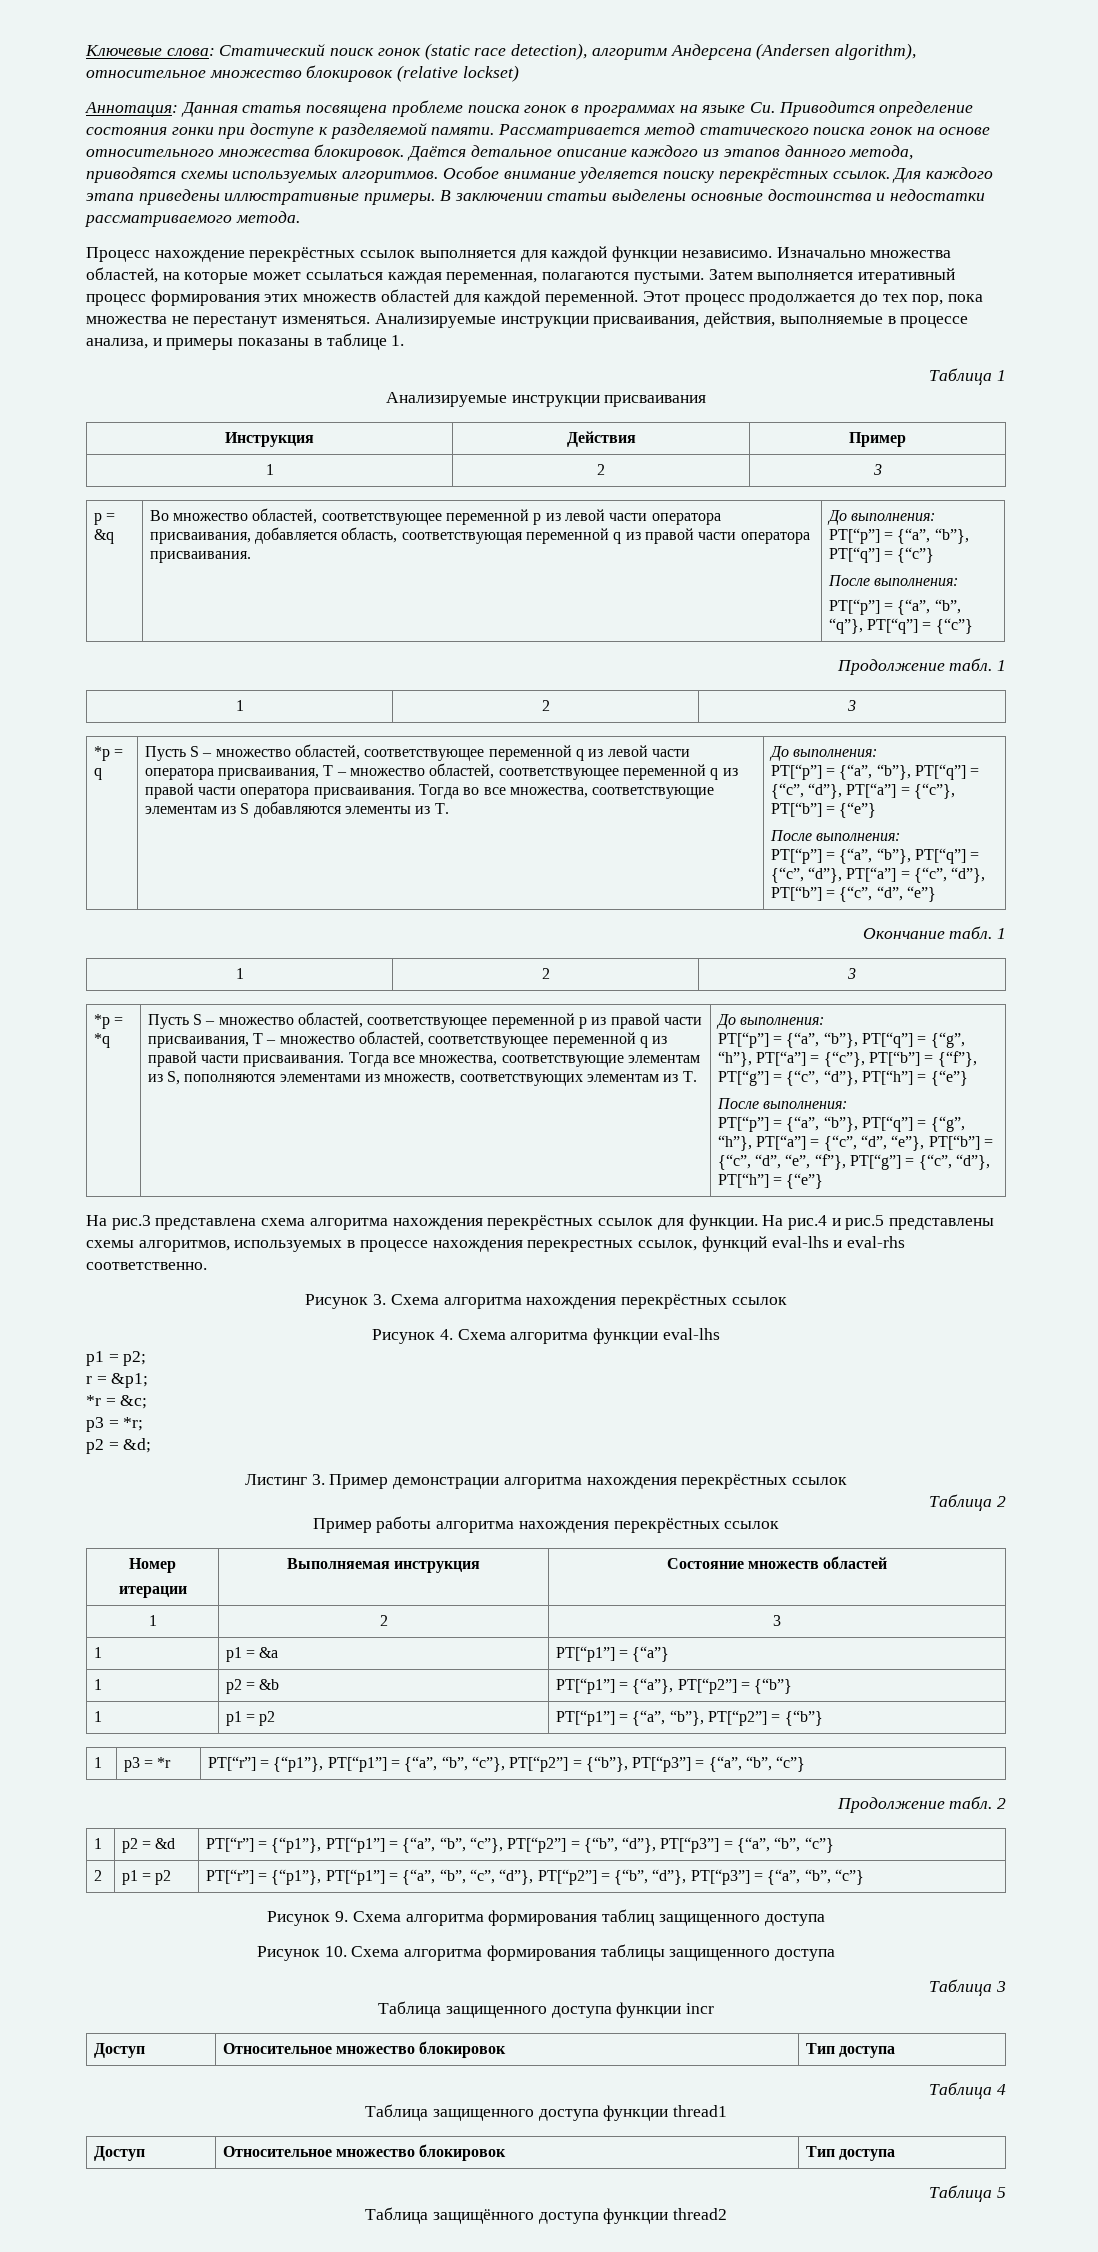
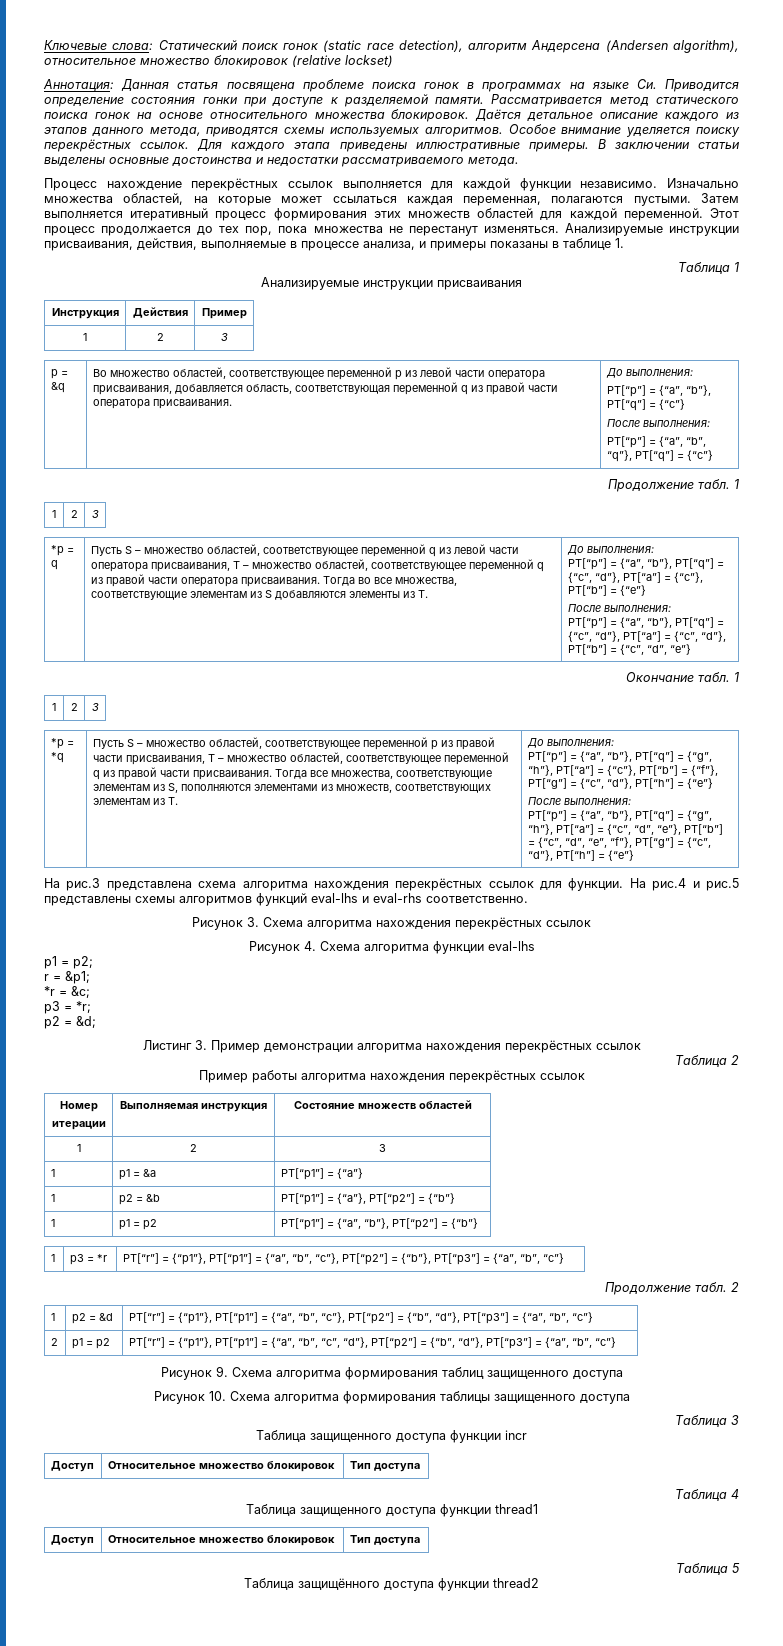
- На рис.4 и рис.5 представлены схемы алгоритмов, используемых в процессе нахождения перекрестных ссылок, функций eval-lhs и eval-rhs соответственно.
+ На рис.4 и рис.5 представлены схемы алгоритмов функций eval-lhs и eval-rhs соответственно.

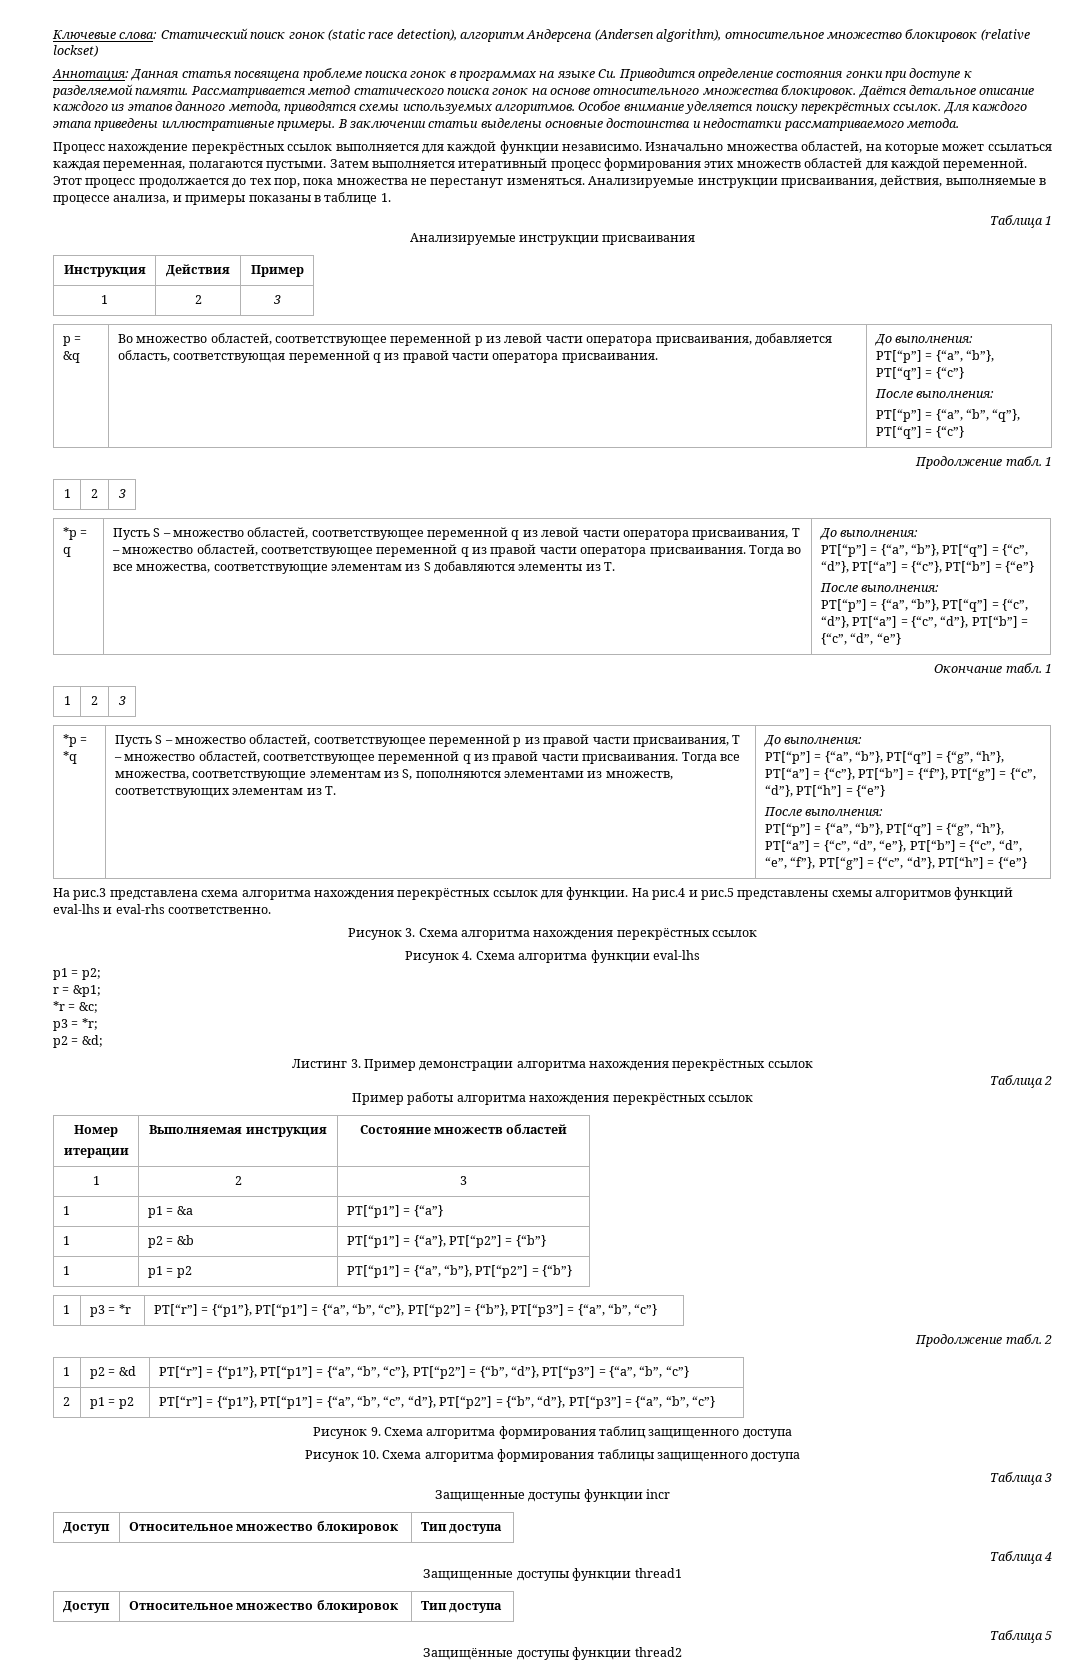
- Таблица защищенного доступа функции incr
+ Защищенные доступы функции incr
- Таблица защищенного доступа функции thread1
+ Защищенные доступы функции thread1
- Таблица защищённого доступа функции thread2
+ Защищённые доступы функции thread2

